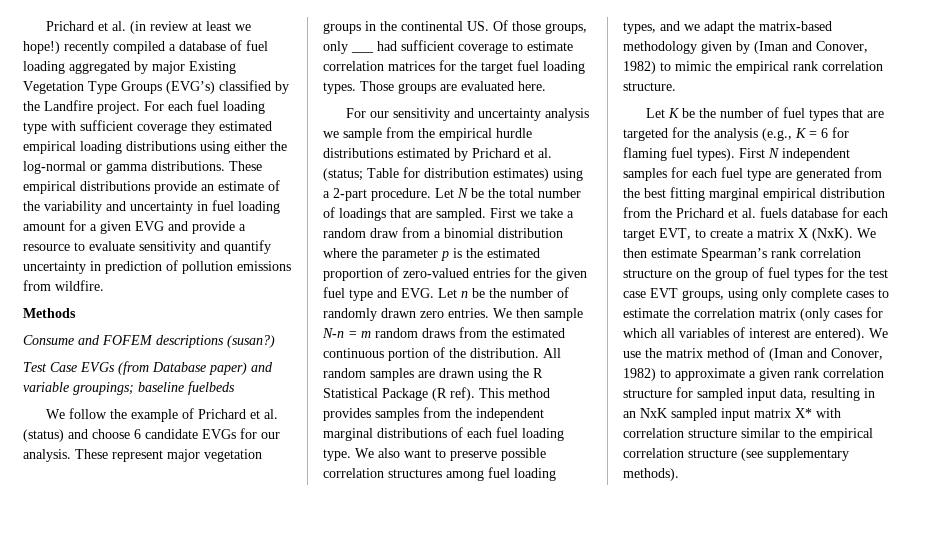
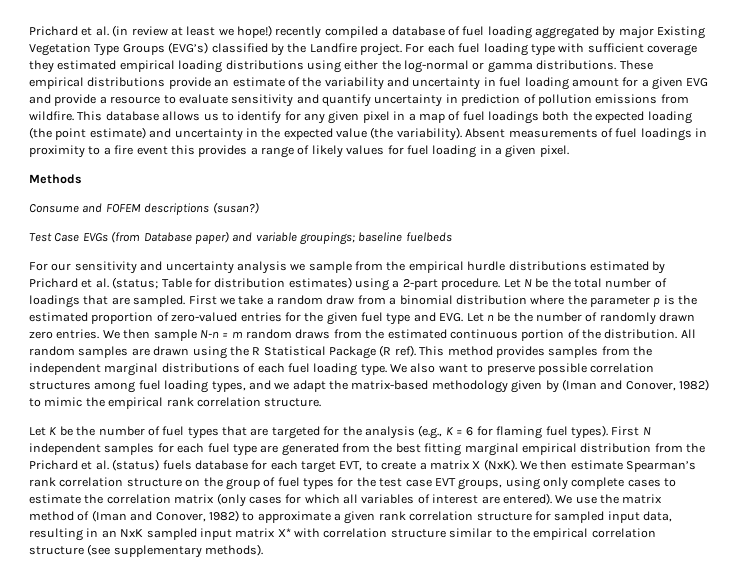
+ This database allows us to identify for any given pixel in a map of fuel loadings both the expected loading (the point estimate) and uncertainty in the expected value (the variability). Absent measurements of fuel loadings in proximity to a fire event this provides a range of likely values for fuel loading in a given pixel.
- We follow the example of Prichard et al. (status) and choose 6 candidate EVGs for our analysis. These represent major vegetation groups in the continental US. Of those groups, only ___ had sufficient coverage to estimate correlation matrices for the target fuel loading types. Those groups are evaluated here.
- First N independent samples for each fuel type are generated from the best fitting marginal empirical distribution from the Prichard et al. fuels database for each target EVT, to create a matrix X (NxK).
+ First N independent samples for each fuel type are generated from the best fitting marginal empirical distribution from the Prichard et al. (status) fuels database for each target EVT, to create a matrix X (NxK).

